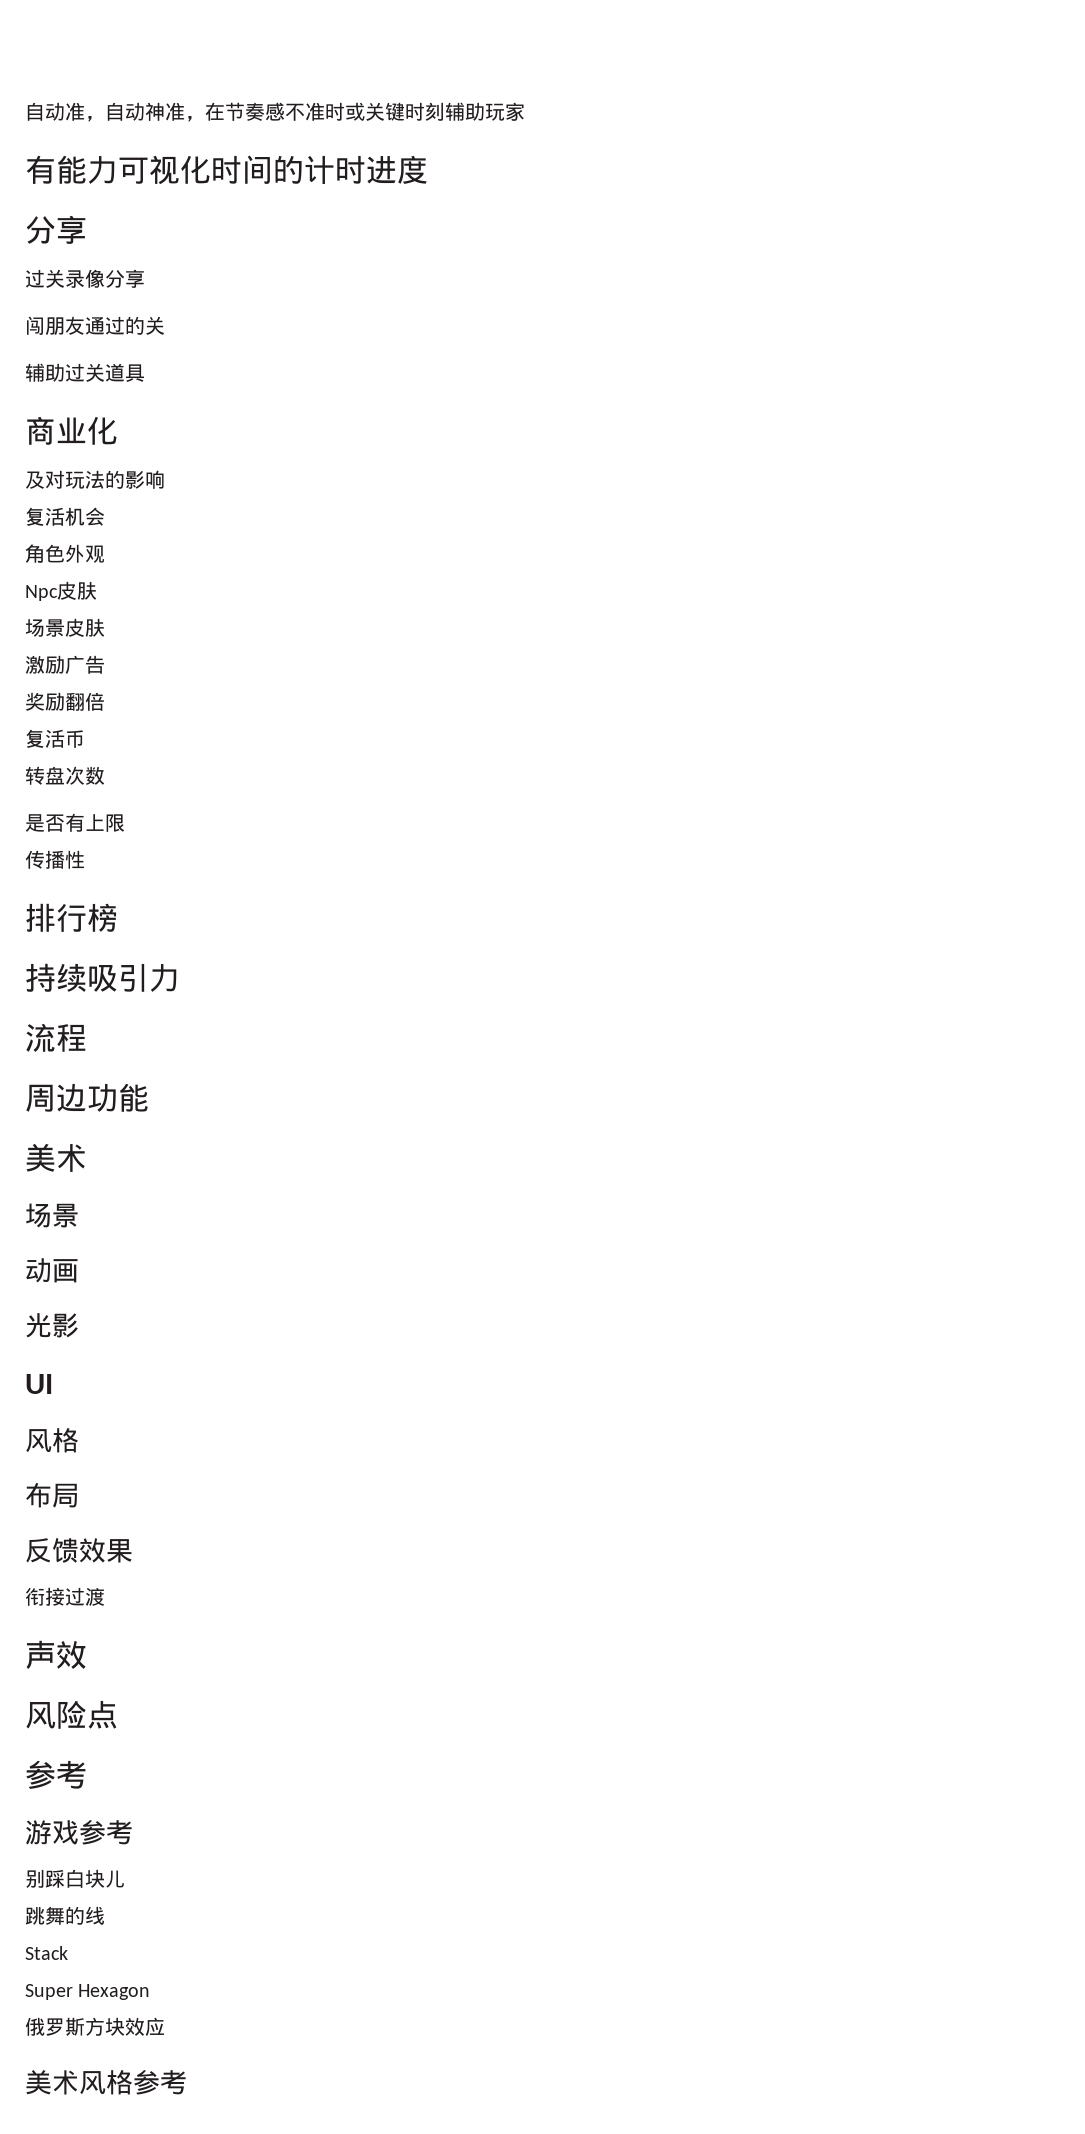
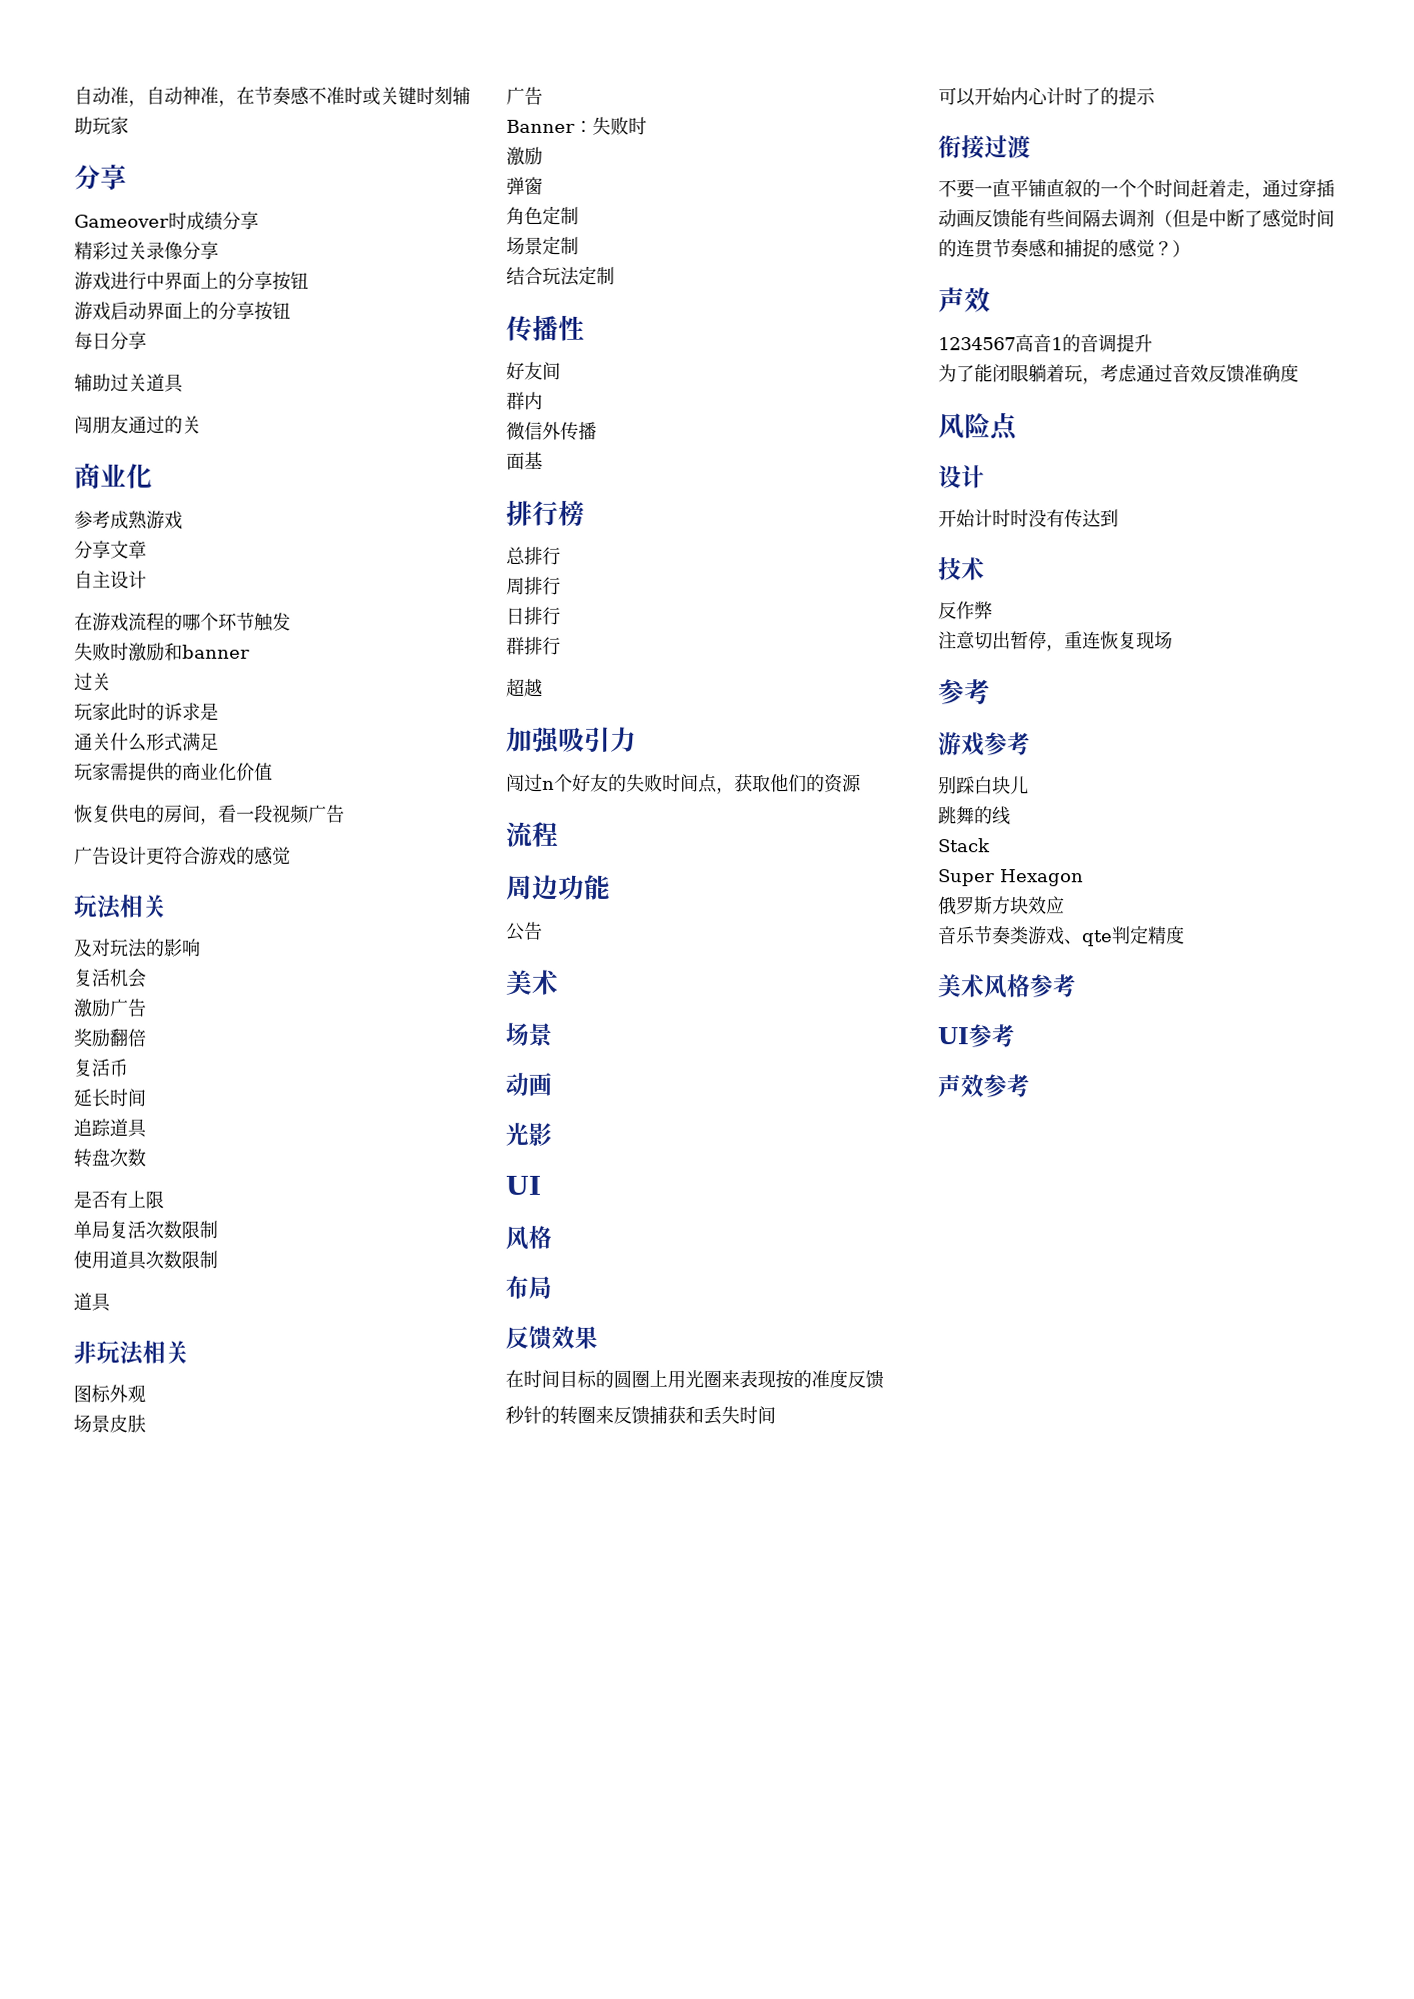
  自动准，自动神准，在节奏感不准时或关键时刻辅助玩家
- 有能力可视化时间的计时进度
  分享
- 过关录像分享
+ Gameover时成绩分享
+ 精彩过关录像分享
+ 游戏进行中界面上的分享按钮
+ 游戏启动界面上的分享按钮
+ 每日分享
+ 辅助过关道具
  闯朋友通过的关
- 辅助过关道具
  商业化
+ 参考成熟游戏
+ 分享文章
+ 自主设计
+ 在游戏流程的哪个环节触发
+ 失败时激励和banner
+ 过关
+ 玩家此时的诉求是
+ 通关什么形式满足
+ 玩家需提供的商业化价值
+ 恢复供电的房间，看一段视频广告
+ 广告设计更符合游戏的感觉
+ 玩法相关
- 角色外观
- Npc皮肤
- 场景皮肤
+ 延长时间
+ 追踪道具
+ 单局复活次数限制
+ 使用道具次数限制
+ 道具
+ 非玩法相关
+ 图标外观
+ 场景皮肤
+ 广告
+ Banner：失败时
+ 激励
+ 弹窗
+ 角色定制
+ 场景定制
+ 结合玩法定制
  传播性
+ 好友间
+ 群内
+ 微信外传播
+ 面基
  排行榜
- 持续吸引力
+ 总排行
+ 周排行
+ 日排行
+ 群排行
+ 超越
+ 加强吸引力
+ 闯过n个好友的失败时间点，获取他们的资源
+ 公告
+ 在时间目标的圆圈上用光圈来表现按的准度反馈
+ 秒针的转圈来反馈捕获和丢失时间
+ 可以开始内心计时了的提示
  衔接过渡
+ 不要一直平铺直叙的一个个时间赶着走，通过穿插动画反馈能有些间隔去调剂（但是中断了感觉时间的连贯节奏感和捕捉的感觉？）
  声效
+ 1234567高音1的音调提升
+ 为了能闭眼躺着玩，考虑通过音效反馈准确度
  风险点
+ 设计
+ 开始计时时没有传达到
+ 技术
+ 反作弊
+ 注意切出暂停，重连恢复现场
+ 音乐节奏类游戏、qte判定精度
+ UI参考
+ 声效参考

